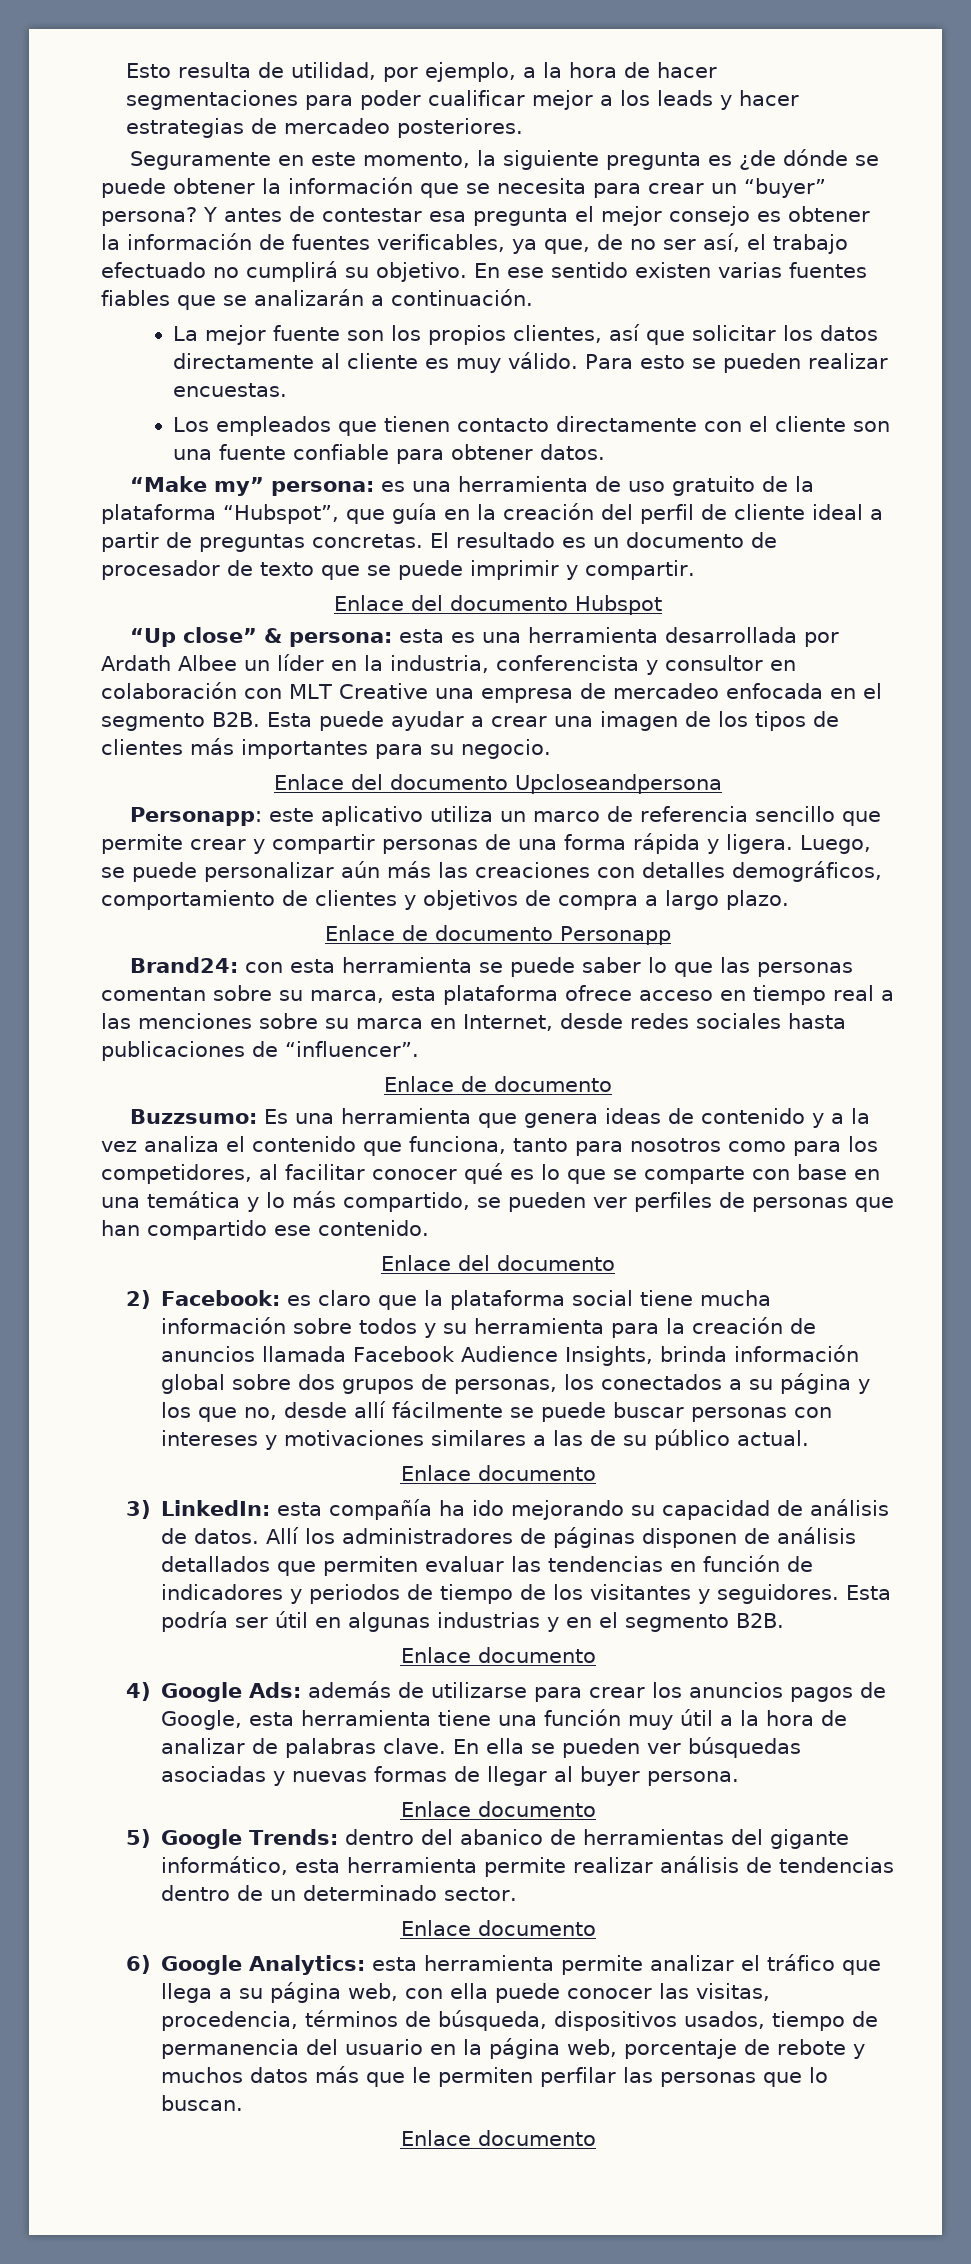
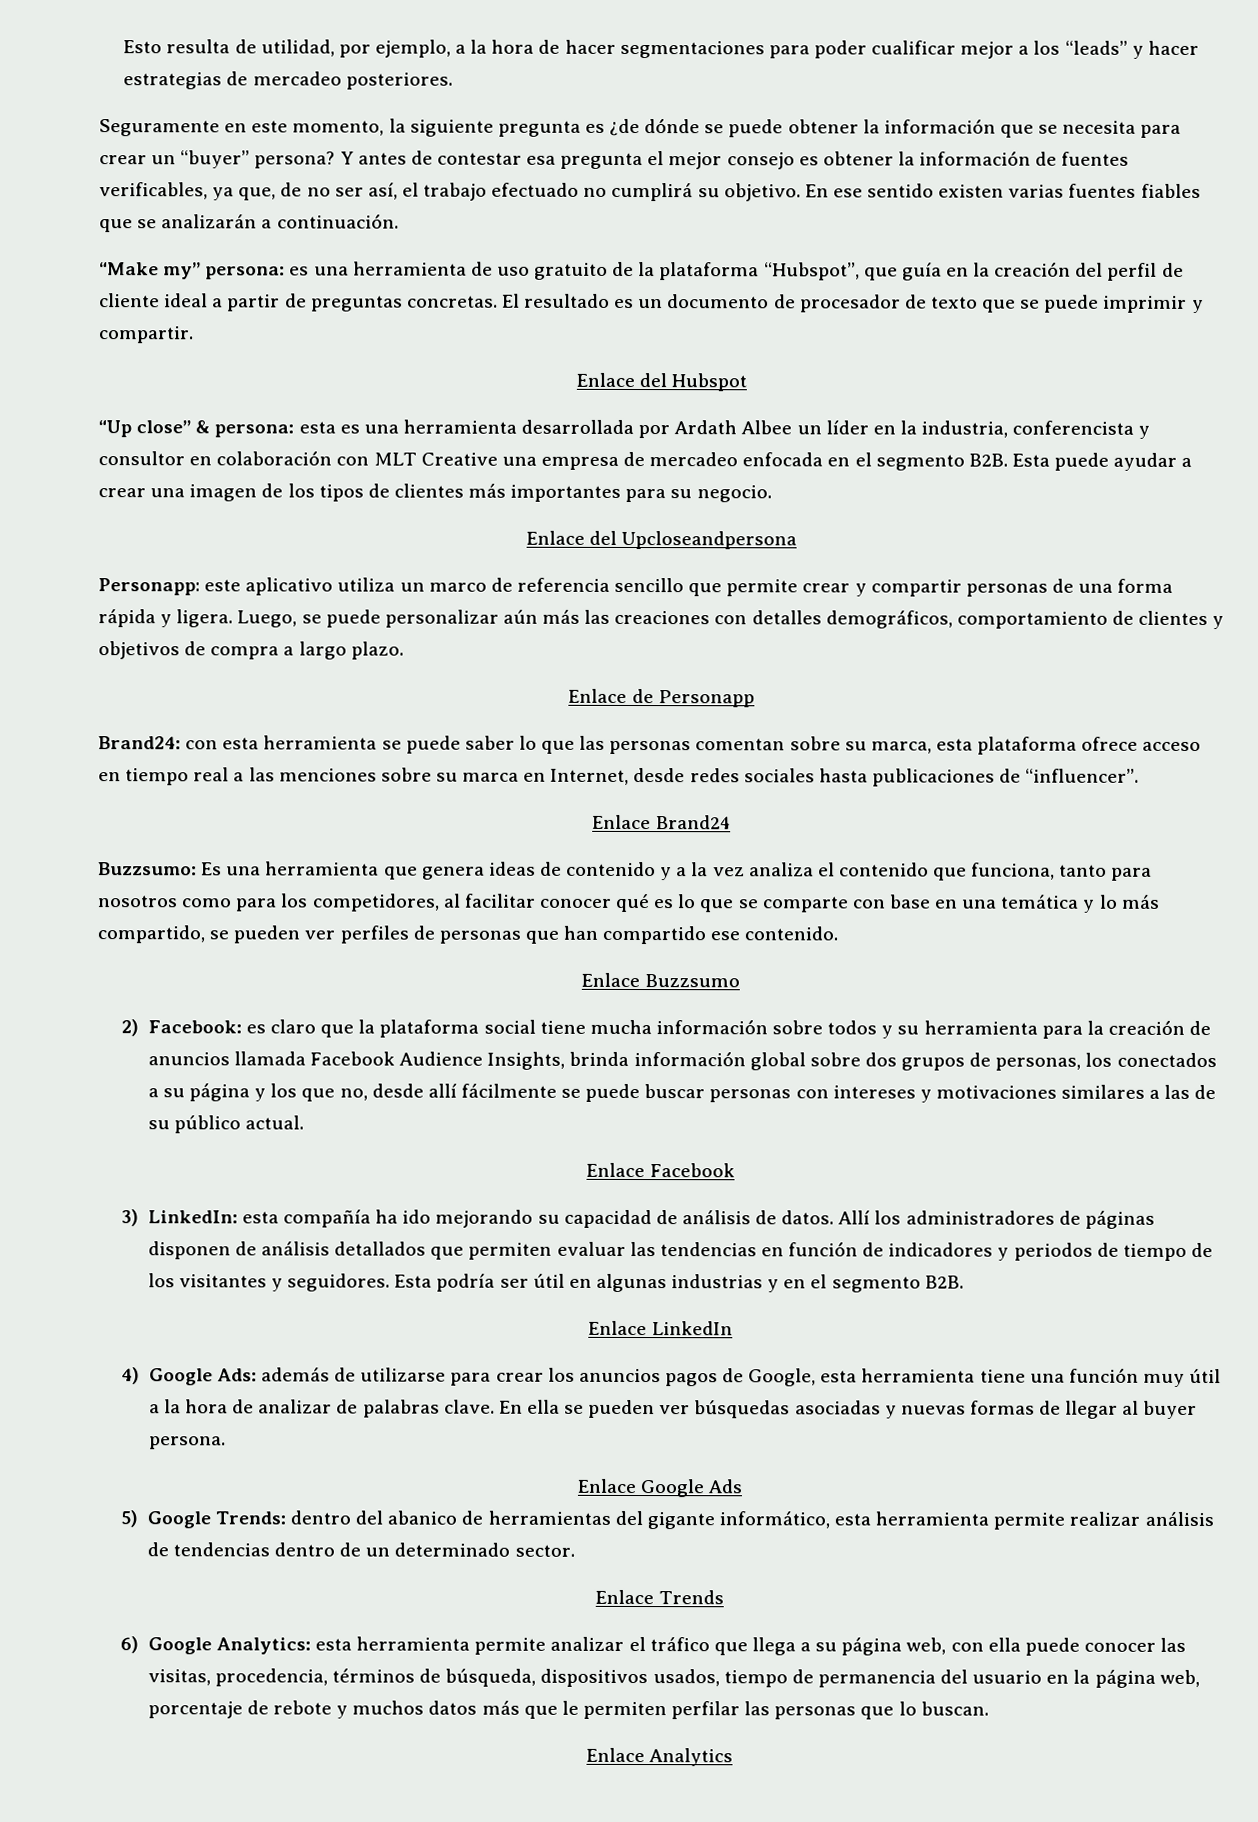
- Esto resulta de utilidad, por ejemplo, a la hora de hacer segmentaciones para poder cualificar mejor a los leads y hacer estrategias de mercadeo posteriores.
+ Esto resulta de utilidad, por ejemplo, a la hora de hacer segmentaciones para poder cualificar mejor a los “leads” y hacer estrategias de mercadeo posteriores.
- La mejor fuente son los propios clientes, así que solicitar los datos directamente al cliente es muy válido. Para esto se pueden realizar encuestas.
- Los empleados que tienen contacto directamente con el cliente son una fuente confiable para obtener datos.
- Enlace del documento Hubspot
+ Enlace del Hubspot
- Enlace del documento Upcloseandpersona
+ Enlace del Upcloseandpersona
- Enlace de documento Personapp
+ Enlace de Personapp
  Brand24: con esta herramienta se puede saber lo que las personas comentan sobre su marca, esta plataforma ofrece acceso en tiempo real a las menciones sobre su marca en Internet, desde redes sociales hasta publicaciones de “influencer”.
- Enlace de documento
+ Enlace Brand24
  Buzzsumo: Es una herramienta que genera ideas de contenido y a la vez analiza el contenido que funciona, tanto para nosotros como para los competidores, al facilitar conocer qué es lo que se comparte con base en una temática y lo más compartido, se pueden ver perfiles de personas que han compartido ese contenido.
- Enlace del documento
+ Enlace Buzzsumo
  es claro que la plataforma social tiene mucha información sobre todos y su herramienta para la creación de anuncios llamada Facebook Audience Insights, brinda información global sobre dos grupos de personas, los conectados a su página y los que no, desde allí fácilmente se puede buscar personas con intereses y motivaciones similares a las de su público actual.
- Enlace documento
+ Enlace Facebook
  Esta podría ser útil en algunas industrias y en el segmento B2B.
- Enlace documento
+ Enlace LinkedIn
  En ella se pueden ver búsquedas asociadas y nuevas formas de llegar al buyer persona.
- Enlace documento
+ Enlace Google Ads
  5) Google Trends: dentro del abanico de herramientas del gigante informático, esta herramienta permite realizar análisis de tendencias dentro de un determinado sector.
- Enlace documento
+ Enlace Trends
  6) Google Analytics: esta herramienta permite analizar el tráfico que llega a su página web, con ella puede conocer las visitas, procedencia, términos de búsqueda, dispositivos usados, tiempo de permanencia del usuario en la página web, porcentaje de rebote y muchos datos más que le permiten perfilar las personas que lo buscan.
- Enlace documento
+ Enlace Analytics

